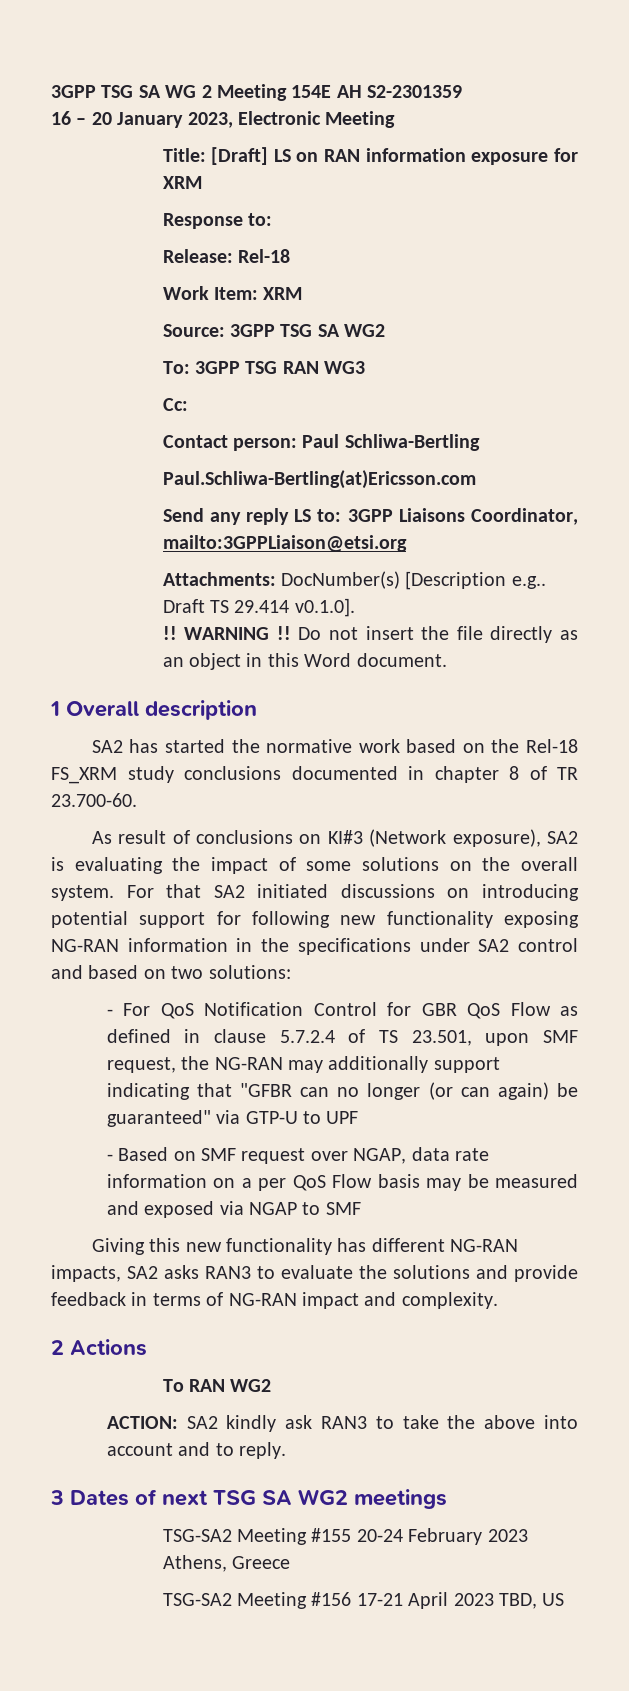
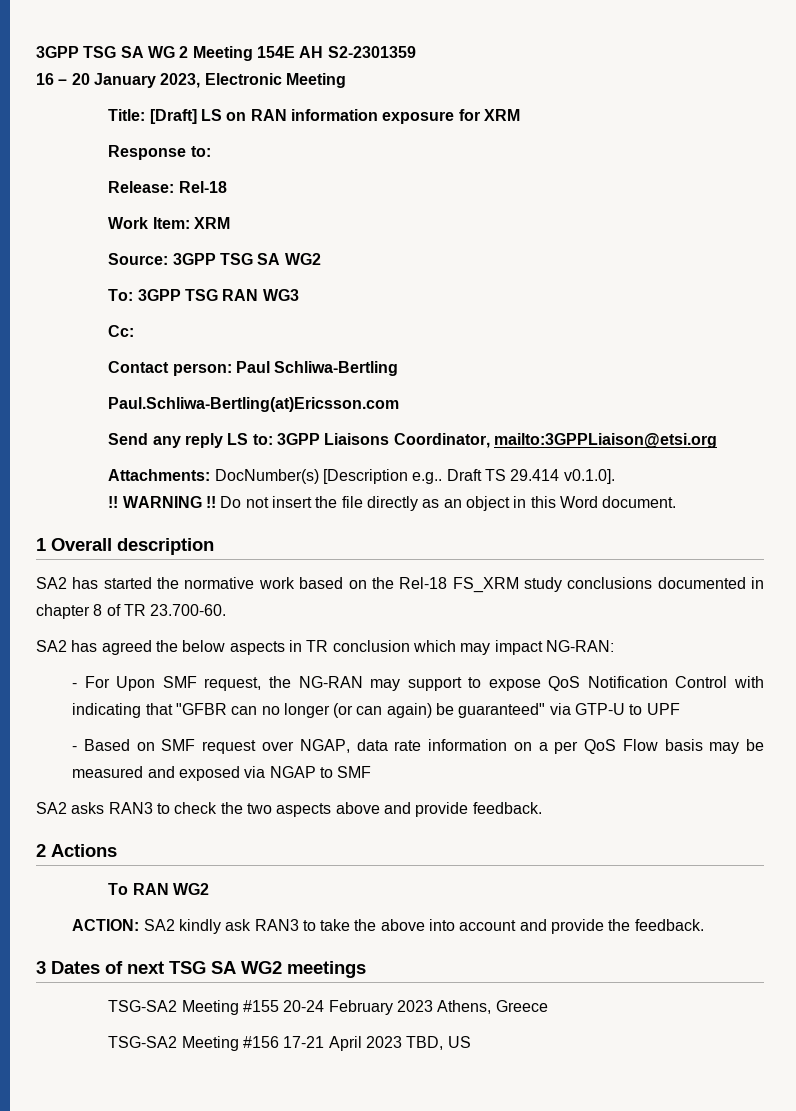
- As result of conclusions on KI#3 (Network exposure), SA2 is evaluating the impact of some solutions on the overall system. For that SA2 initiated discussions on introducing potential support for following new functionality exposing NG-RAN information in the specifications under SA2 control and based on two solutions:
- - For QoS Notification Control for GBR QoS Flow as defined in clause 5.7.2.4 of TS 23.501, upon SMF request, the NG-RAN may additionally support indicating that "GFBR can no longer (or can again) be guaranteed" via GTP-U to UPF
+ SA2 has agreed the below aspects in TR conclusion which may impact NG-RAN:
+ - For Upon SMF request, the NG-RAN may support to expose QoS Notification Control with indicating that "GFBR can no longer (or can again) be guaranteed" via GTP-U to UPF
- Giving this new functionality has different NG-RAN impacts, SA2 asks RAN3 to evaluate the solutions and provide feedback in terms of NG-RAN impact and complexity.
+ SA2 asks RAN3 to check the two aspects above and provide feedback.
- ACTION: SA2 kindly ask RAN3 to take the above into account and to reply.
+ ACTION: SA2 kindly ask RAN3 to take the above into account and provide the feedback.

